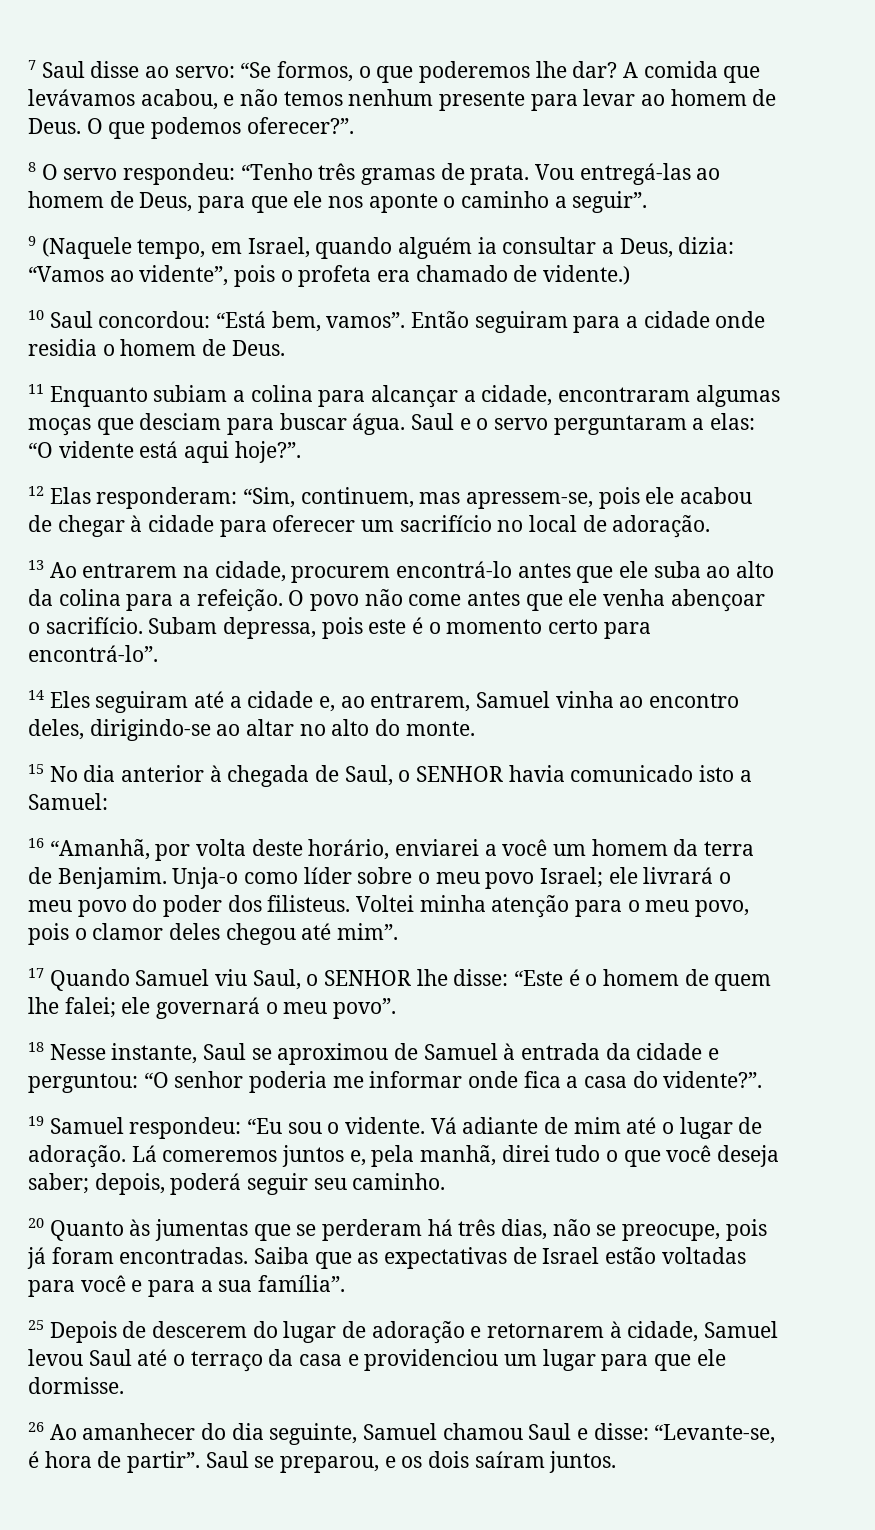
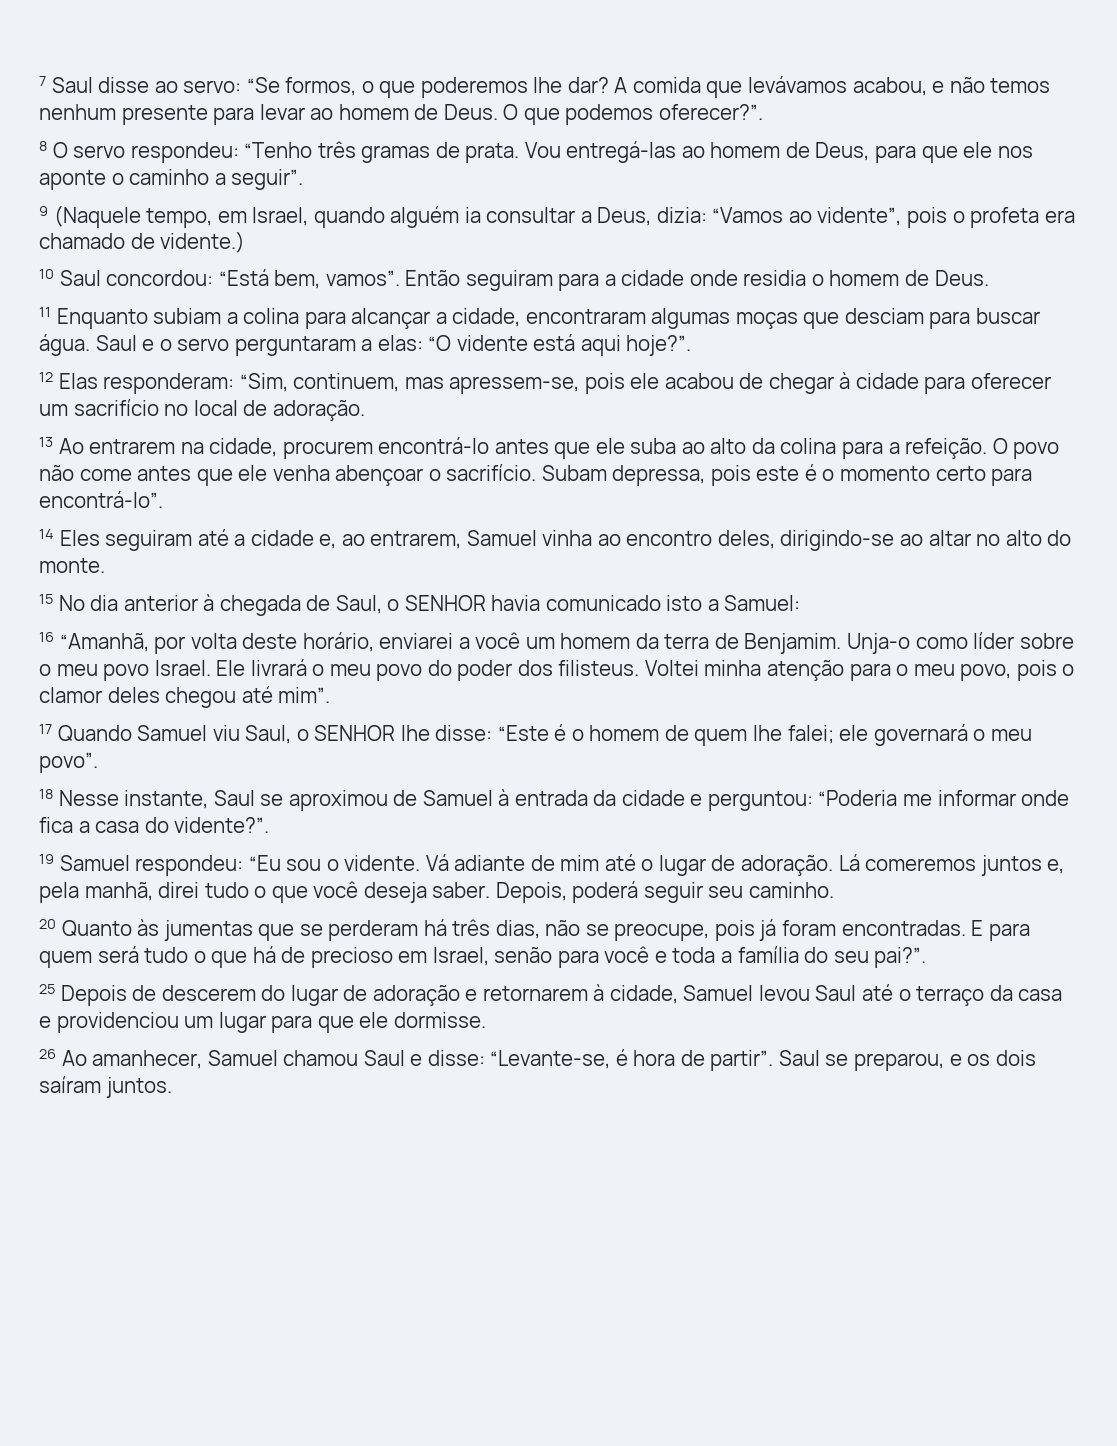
- Unja‑o como líder sobre o meu povo Israel; ele livrará o meu povo do poder dos filisteus.
+ Unja‑o como líder sobre o meu povo Israel. Ele livrará o meu povo do poder dos filisteus.
- 18 Nesse instante, Saul se aproximou de Samuel à entrada da cidade e perguntou: “O senhor poderia me informar onde fica a casa do vidente?”.
+ 18 Nesse instante, Saul se aproximou de Samuel à entrada da cidade e perguntou: “Poderia me informar onde fica a casa do vidente?”.
- Lá comeremos juntos e, pela manhã, direi tudo o que você deseja saber; depois, poderá seguir seu caminho.
+ Lá comeremos juntos e, pela manhã, direi tudo o que você deseja saber. Depois, poderá seguir seu caminho.
- Saiba que as expectativas de Israel estão voltadas para você e para a sua família”.
+ E para quem será tudo o que há de precioso em Israel, senão para você e toda a família do seu pai?”.
- 26 Ao amanhecer do dia seguinte, Samuel chamou Saul e disse: “Levante‑se, é hora de partir”.
+ 26 Ao amanhecer, Samuel chamou Saul e disse: “Levante‑se, é hora de partir”.

